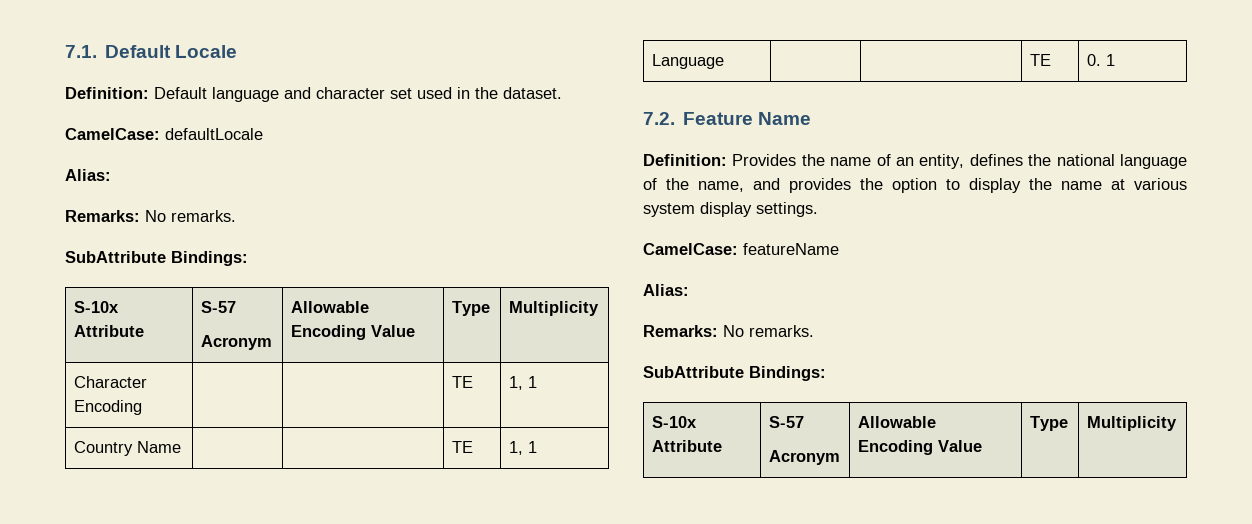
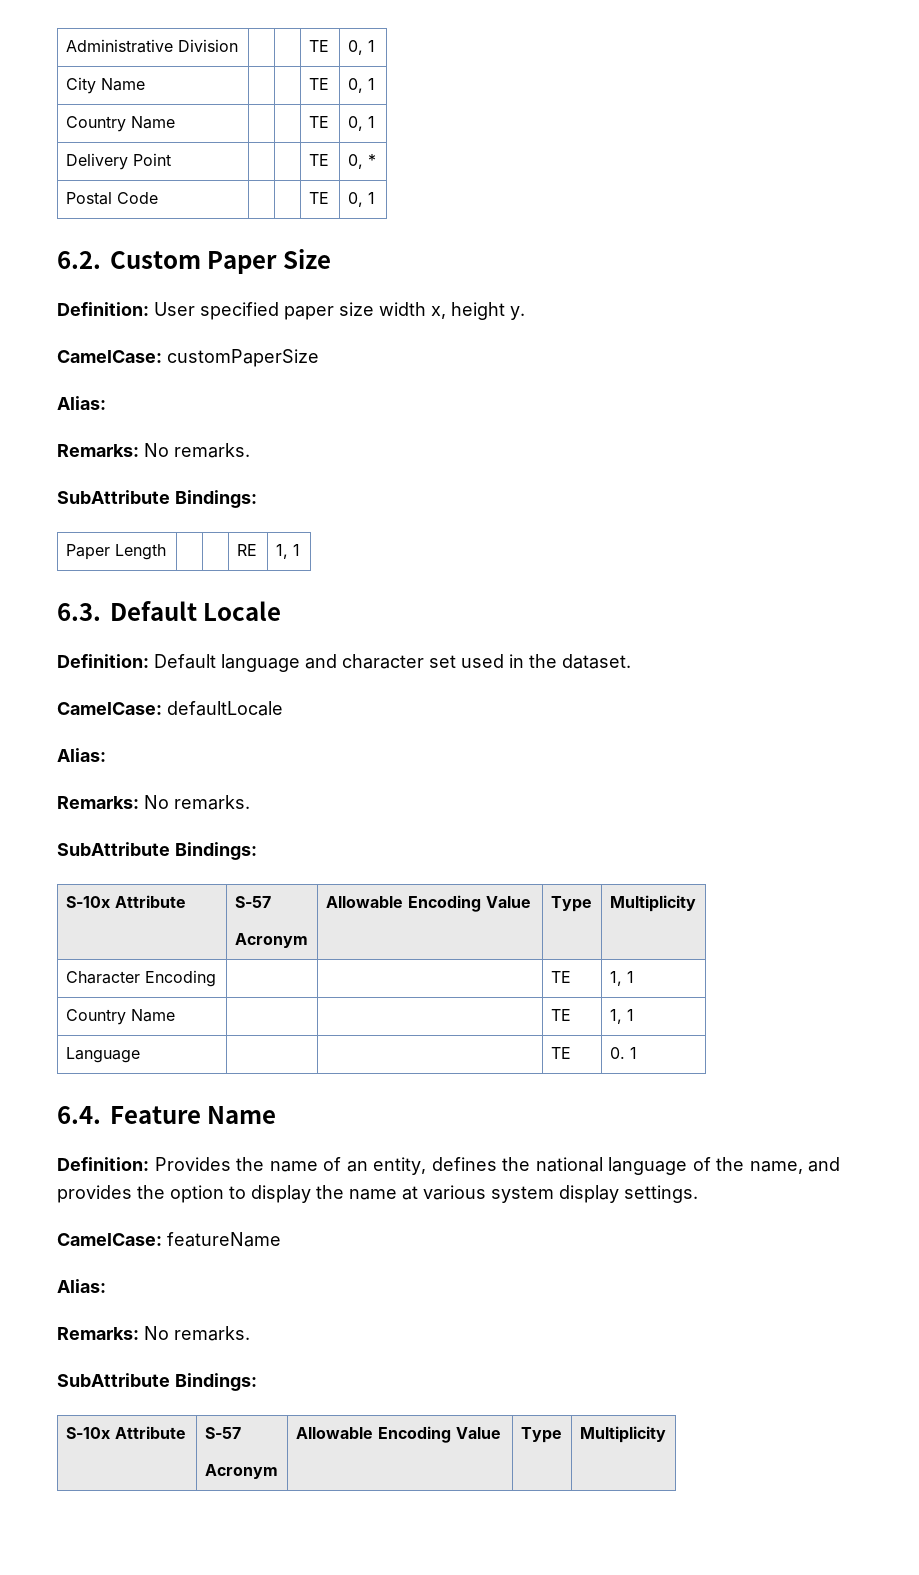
- 7.1. Default Locale
+ Administrative Division | | | TE | 0, 1
+ City Name | | | TE | 0, 1
+ Country Name | | | TE | 0, 1
+ Delivery Point | | | TE | 0, *
+ Postal Code | | | TE | 0, 1
+ 6.2. Custom Paper Size
+ Definition: User specified paper size width x, height y.
+ CamelCase: customPaperSize
+ Alias:
+ Remarks: No remarks.
+ SubAttribute Bindings:
+ Paper Length | | | RE | 1, 1
+ 6.3. Default Locale
- 7.2. Feature Name
+ 6.4. Feature Name

